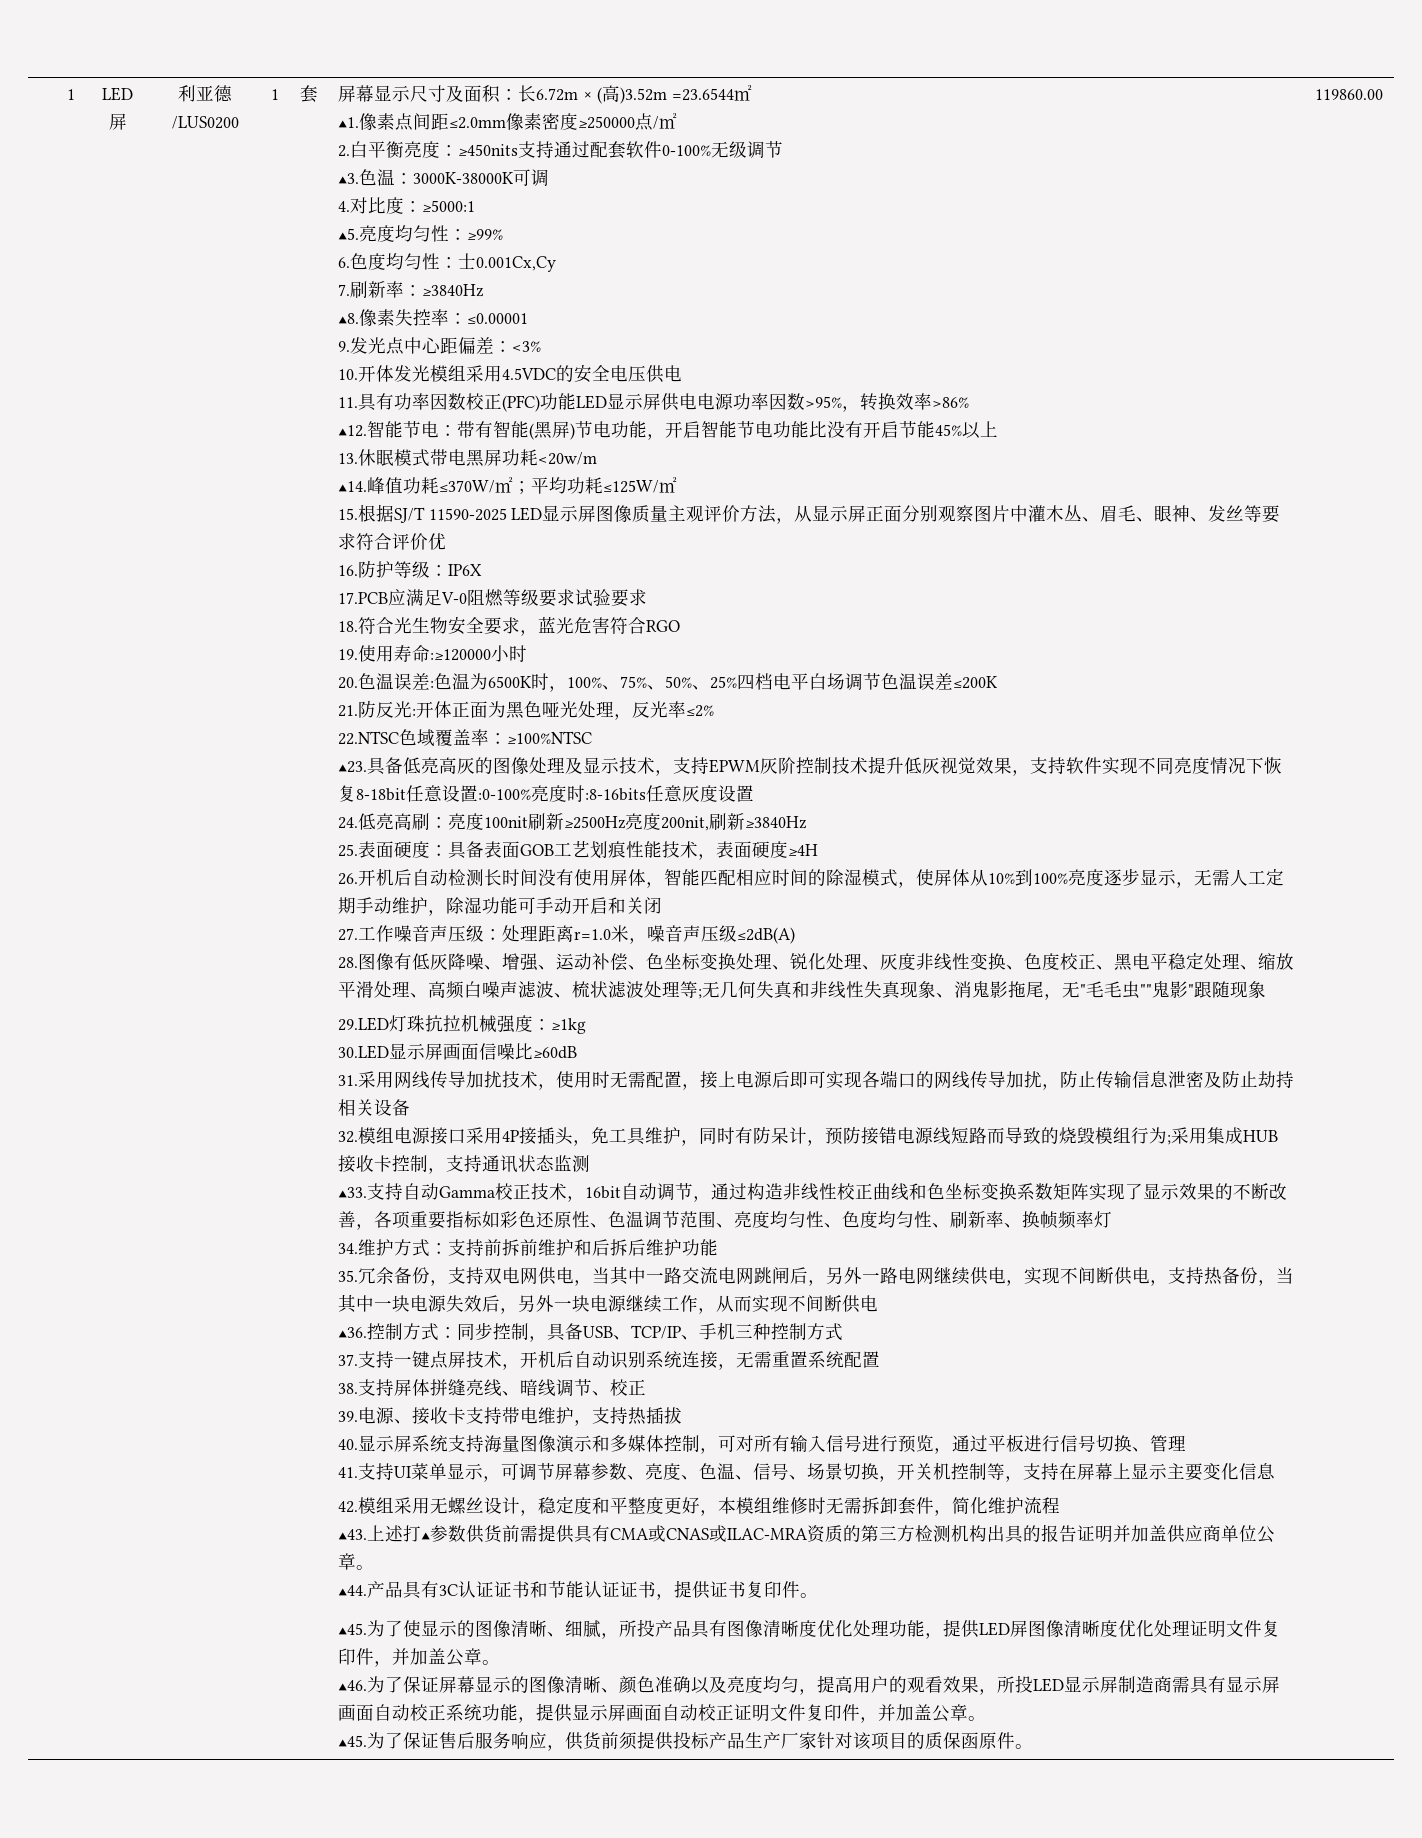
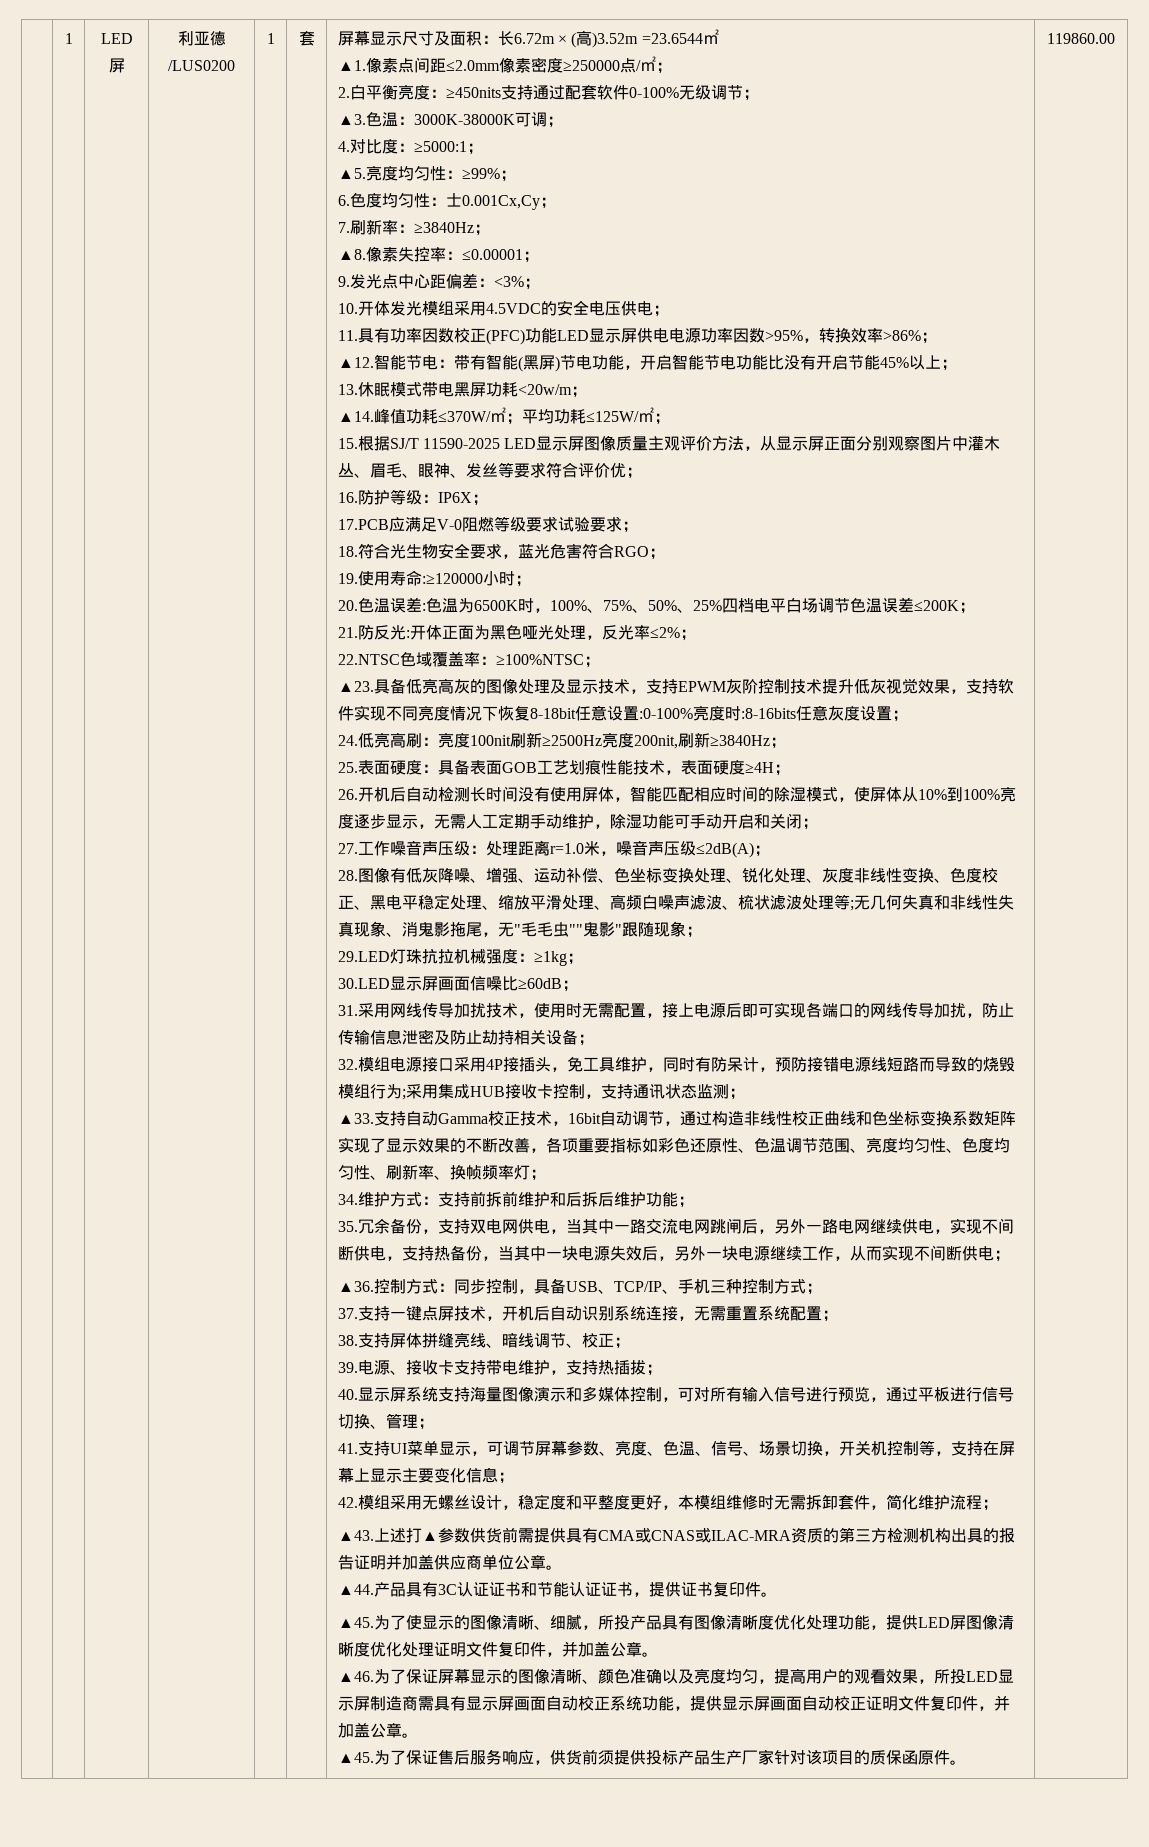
- 像素点间距≤2.0mm像素密度≥250000点/㎡
+ 像素点间距≤2.0mm像素密度≥250000点/㎡；
- 2.白平衡亮度：≥450nits支持通过配套软件0-100%无级调节
+ 2.白平衡亮度：≥450nits支持通过配套软件0-100%无级调节；
- 色温：3000K-38000K可调
+ 色温：3000K-38000K可调；
- 4.对比度：≥5000:1
+ 4.对比度：≥5000:1；
- 亮度均匀性：≥99%
+ 亮度均匀性：≥99%；
- 6.色度均匀性：士0.001Cx,Cy
+ 6.色度均匀性：士0.001Cx,Cy；
- 7.刷新率：≥3840Hz
+ 7.刷新率：≥3840Hz；
- 像素失控率：≤0.00001
+ 像素失控率：≤0.00001；
- 9.发光点中心距偏差：<3%
+ 9.发光点中心距偏差：<3%；
- 10.开体发光模组采用4.5VDC的安全电压供电
+ 10.开体发光模组采用4.5VDC的安全电压供电；
- 11.具有功率因数校正(PFC)功能LED显示屏供电电源功率因数>95%，转换效率>86%
+ 11.具有功率因数校正(PFC)功能LED显示屏供电电源功率因数>95%，转换效率>86%；
- 智能节电：带有智能(黑屏)节电功能，开启智能节电功能比没有开启节能45%以上
+ 智能节电：带有智能(黑屏)节电功能，开启智能节电功能比没有开启节能45%以上；
- 13.休眠模式带电黑屏功耗<20w/m
+ 13.休眠模式带电黑屏功耗<20w/m；
- 峰值功耗≤370W/㎡；平均功耗≤125W/㎡
+ 峰值功耗≤370W/㎡；平均功耗≤125W/㎡；
- 15.根据SJ/T 11590-2025 LED显示屏图像质量主观评价方法，从显示屏正面分别观察图片中灌木丛、眉毛、眼神、发丝等要求符合评价优
+ 15.根据SJ/T 11590-2025 LED显示屏图像质量主观评价方法，从显示屏正面分别观察图片中灌木丛、眉毛、眼神、发丝等要求符合评价优；
- 16.防护等级：IP6X
+ 16.防护等级：IP6X；
- 17.PCB应满足V-0阻燃等级要求试验要求
+ 17.PCB应满足V-0阻燃等级要求试验要求；
- 18.符合光生物安全要求，蓝光危害符合RGO
+ 18.符合光生物安全要求，蓝光危害符合RGO；
- 19.使用寿命:≥120000小时
+ 19.使用寿命:≥120000小时；
- 20.色温误差:色温为6500K时，100%、75%、50%、25%四档电平白场调节色温误差≤200K
+ 20.色温误差:色温为6500K时，100%、75%、50%、25%四档电平白场调节色温误差≤200K；
- 21.防反光:开体正面为黑色哑光处理，反光率≤2%
+ 21.防反光:开体正面为黑色哑光处理，反光率≤2%；
- 22.NTSC色域覆盖率：≥100%NTSC
+ 22.NTSC色域覆盖率：≥100%NTSC；
- 具备低亮高灰的图像处理及显示技术，支持EPWM灰阶控制技术提升低灰视觉效果，支持软件实现不同亮度情况下恢复8-18bit任意设置:0-100%亮度时:8-16bits任意灰度设置
+ 具备低亮高灰的图像处理及显示技术，支持EPWM灰阶控制技术提升低灰视觉效果，支持软件实现不同亮度情况下恢复8-18bit任意设置:0-100%亮度时:8-16bits任意灰度设置；
- 24.低亮高刷：亮度100nit刷新≥2500Hz亮度200nit,刷新≥3840Hz
+ 24.低亮高刷：亮度100nit刷新≥2500Hz亮度200nit,刷新≥3840Hz；
- 25.表面硬度：具备表面GOB工艺划痕性能技术，表面硬度≥4H
+ 25.表面硬度：具备表面GOB工艺划痕性能技术，表面硬度≥4H；
- 26.开机后自动检测长时间没有使用屏体，智能匹配相应时间的除湿模式，使屏体从10%到100%亮度逐步显示，无需人工定期手动维护，除湿功能可手动开启和关闭
+ 26.开机后自动检测长时间没有使用屏体，智能匹配相应时间的除湿模式，使屏体从10%到100%亮度逐步显示，无需人工定期手动维护，除湿功能可手动开启和关闭；
- 27.工作噪音声压级：处理距离r=1.0米，噪音声压级≤2dB(A)
+ 27.工作噪音声压级：处理距离r=1.0米，噪音声压级≤2dB(A)；
- 28.图像有低灰降噪、增强、运动补偿、色坐标变换处理、锐化处理、灰度非线性变换、色度校正、黑电平稳定处理、缩放平滑处理、高频白噪声滤波、梳状滤波处理等;无几何失真和非线性失真现象、消鬼影拖尾，无"毛毛虫""鬼影"跟随现象
+ 28.图像有低灰降噪、增强、运动补偿、色坐标变换处理、锐化处理、灰度非线性变换、色度校正、黑电平稳定处理、缩放平滑处理、高频白噪声滤波、梳状滤波处理等;无几何失真和非线性失真现象、消鬼影拖尾，无"毛毛虫""鬼影"跟随现象；
- 29.LED灯珠抗拉机械强度：≥1kg
+ 29.LED灯珠抗拉机械强度：≥1kg；
- 30.LED显示屏画面信噪比≥60dB
+ 30.LED显示屏画面信噪比≥60dB；
- 31.采用网线传导加扰技术，使用时无需配置，接上电源后即可实现各端口的网线传导加扰，防止传输信息泄密及防止劫持相关设备
+ 31.采用网线传导加扰技术，使用时无需配置，接上电源后即可实现各端口的网线传导加扰，防止传输信息泄密及防止劫持相关设备；
- 32.模组电源接口采用4P接插头，免工具维护，同时有防呆计，预防接错电源线短路而导致的烧毁模组行为;采用集成HUB接收卡控制，支持通讯状态监测
+ 32.模组电源接口采用4P接插头，免工具维护，同时有防呆计，预防接错电源线短路而导致的烧毁模组行为;采用集成HUB接收卡控制，支持通讯状态监测；
- 支持自动Gamma校正技术，16bit自动调节，通过构造非线性校正曲线和色坐标变换系数矩阵实现了显示效果的不断改善，各项重要指标如彩色还原性、色温调节范围、亮度均匀性、色度均匀性、刷新率、换帧频率灯
+ 支持自动Gamma校正技术，16bit自动调节，通过构造非线性校正曲线和色坐标变换系数矩阵实现了显示效果的不断改善，各项重要指标如彩色还原性、色温调节范围、亮度均匀性、色度均匀性、刷新率、换帧频率灯；
- 34.维护方式：支持前拆前维护和后拆后维护功能
+ 34.维护方式：支持前拆前维护和后拆后维护功能；
- 35.冗余备份，支持双电网供电，当其中一路交流电网跳闸后，另外一路电网继续供电，实现不间断供电，支持热备份，当其中一块电源失效后，另外一块电源继续工作，从而实现不间断供电
+ 35.冗余备份，支持双电网供电，当其中一路交流电网跳闸后，另外一路电网继续供电，实现不间断供电，支持热备份，当其中一块电源失效后，另外一块电源继续工作，从而实现不间断供电；
- 控制方式：同步控制，具备USB、TCP/IP、手机三种控制方式
+ 控制方式：同步控制，具备USB、TCP/IP、手机三种控制方式；
- 37.支持一键点屏技术，开机后自动识别系统连接，无需重置系统配置
+ 37.支持一键点屏技术，开机后自动识别系统连接，无需重置系统配置；
- 38.支持屏体拼缝亮线、暗线调节、校正
+ 38.支持屏体拼缝亮线、暗线调节、校正；
- 39.电源、接收卡支持带电维护，支持热插拔
+ 39.电源、接收卡支持带电维护，支持热插拔；
- 40.显示屏系统支持海量图像演示和多媒体控制，可对所有输入信号进行预览，通过平板进行信号切换、管理
+ 40.显示屏系统支持海量图像演示和多媒体控制，可对所有输入信号进行预览，通过平板进行信号切换、管理；
- 41.支持UI菜单显示，可调节屏幕参数、亮度、色温、信号、场景切换，开关机控制等，支持在屏幕上显示主要变化信息
+ 41.支持UI菜单显示，可调节屏幕参数、亮度、色温、信号、场景切换，开关机控制等，支持在屏幕上显示主要变化信息；
- 42.模组采用无螺丝设计，稳定度和平整度更好，本模组维修时无需拆卸套件，简化维护流程
+ 42.模组采用无螺丝设计，稳定度和平整度更好，本模组维修时无需拆卸套件，简化维护流程；

